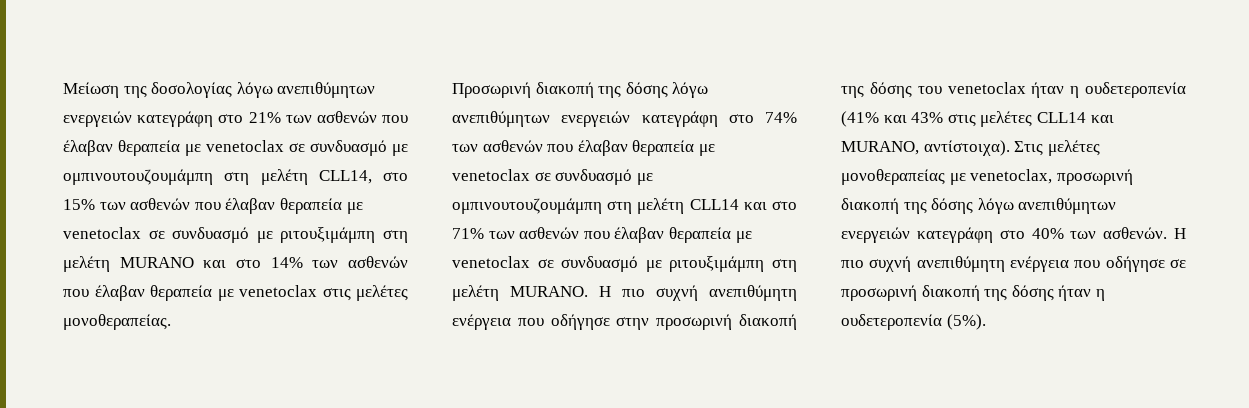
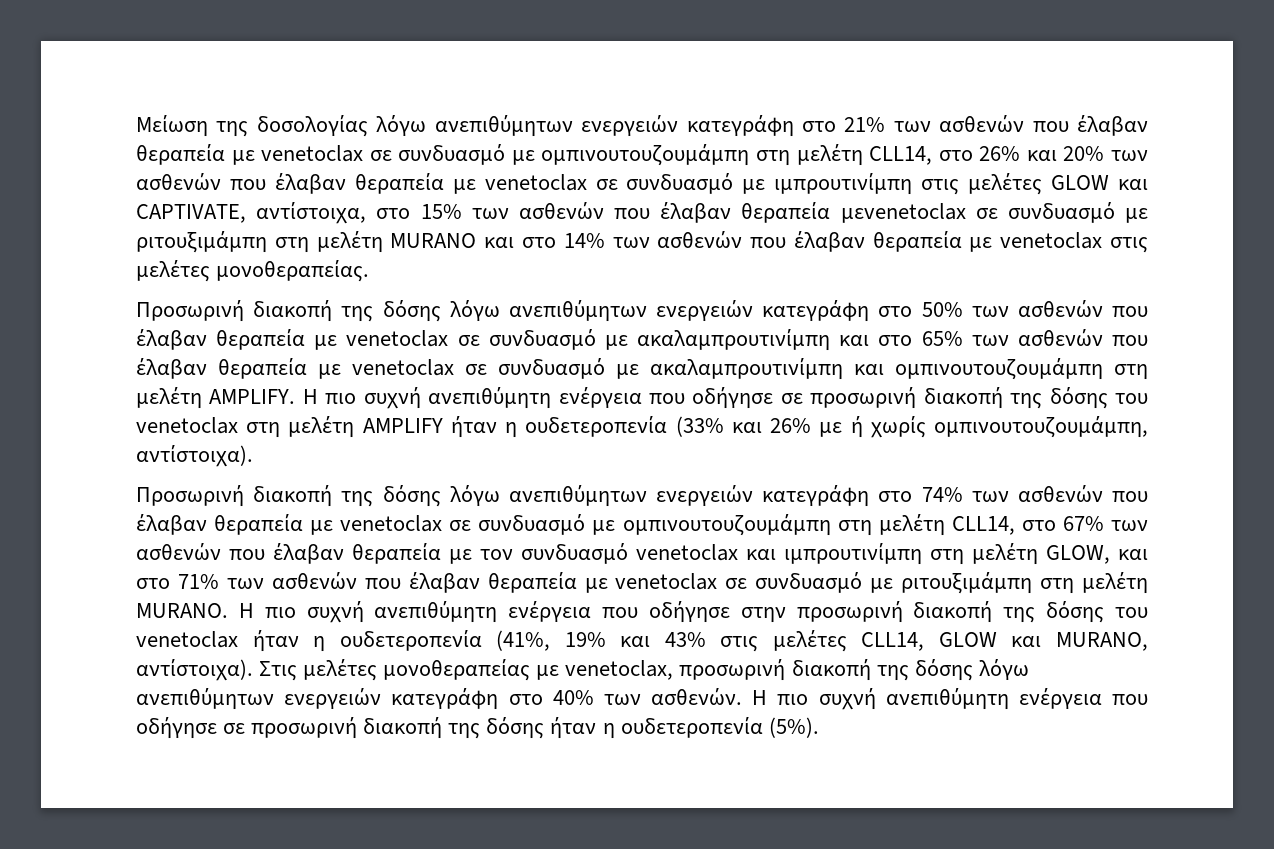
- Μείωση της δοσολογίας λόγω ανεπιθύμητων ενεργειών κατεγράφη στο 21% των ασθενών που έλαβαν θεραπεία με venetoclax σε συνδυασμό με ομπινουτουζουμάμπη στη μελέτη CLL14, στο 15% των ασθενών που έλαβαν θεραπεία με venetoclax σε συνδυασμό με ριτουξιμάμπη στη μελέτη MURANO και στο 14% των ασθενών που έλαβαν θεραπεία με venetoclax στις μελέτες μονοθεραπείας.
+ Μείωση της δοσολογίας λόγω ανεπιθύμητων ενεργειών κατεγράφη στο 21% των ασθενών που έλαβαν θεραπεία με venetoclax σε συνδυασμό με ομπινουτουζουμάμπη στη μελέτη CLL14, στο 26% και 20% των ασθενών που έλαβαν θεραπεία με venetoclax σε συνδυασμό με ιμπρουτινίμπη στις μελέτες GLOW και CAPTIVATE, αντίστοιχα, στο 15% των ασθενών που έλαβαν θεραπεία μεvenetoclax σε συνδυασμό με ριτουξιμάμπη στη μελέτη MURANO και στο 14% των ασθενών που έλαβαν θεραπεία με venetoclax στις μελέτες μονοθεραπείας.
+ Προσωρινή διακοπή της δόσης λόγω ανεπιθύμητων ενεργειών κατεγράφη στο 50% των ασθενών που έλαβαν θεραπεία με venetoclax σε συνδυασμό με ακαλαμπρουτινίμπη και στο 65% των ασθενών που έλαβαν θεραπεία με venetoclax σε συνδυασμό με ακαλαμπρουτινίμπη και ομπινουτουζουμάμπη στη μελέτη AMPLIFY. Η πιο συχνή ανεπιθύμητη ενέργεια που οδήγησε σε προσωρινή διακοπή της δόσης του venetoclax στη μελέτη AMPLIFY ήταν η ουδετεροπενία (33% και 26% με ή χωρίς ομπινουτουζουμάμπη, αντίστοιχα).
- Προσωρινή διακοπή της δόσης λόγω ανεπιθύμητων ενεργειών κατεγράφη στο 74% των ασθενών που έλαβαν θεραπεία με venetoclax σε συνδυασμό με ομπινουτουζουμάμπη στη μελέτη CLL14 και στο 71% των ασθενών που έλαβαν θεραπεία με venetoclax σε συνδυασμό με ριτουξιμάμπη στη μελέτη MURANO.
+ Προσωρινή διακοπή της δόσης λόγω ανεπιθύμητων ενεργειών κατεγράφη στο 74% των ασθενών που έλαβαν θεραπεία με venetoclax σε συνδυασμό με ομπινουτουζουμάμπη στη μελέτη CLL14, στο 67% των ασθενών που έλαβαν θεραπεία με τον συνδυασμό venetoclax και ιμπρουτινίμπη στη μελέτη GLOW, και στο 71% των ασθενών που έλαβαν θεραπεία με venetoclax σε συνδυασμό με ριτουξιμάμπη στη μελέτη MURANO.
- Η πιο συχνή ανεπιθύμητη ενέργεια που οδήγησε στην προσωρινή διακοπή της δόσης του venetoclax ήταν η ουδετεροπενία (41% και 43% στις μελέτες CLL14 και MURANO, αντίστοιχα).
+ Η πιο συχνή ανεπιθύμητη ενέργεια που οδήγησε στην προσωρινή διακοπή της δόσης του venetoclax ήταν η ουδετεροπενία (41%, 19% και 43% στις μελέτες CLL14, GLOW και MURANO, αντίστοιχα).

